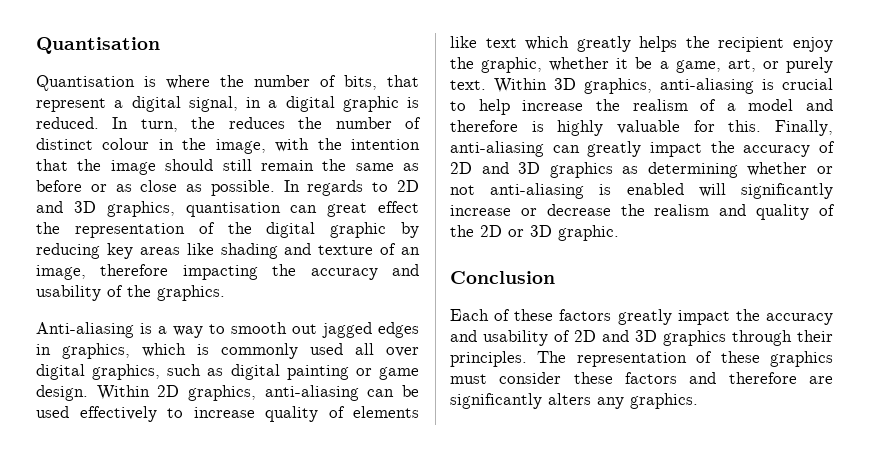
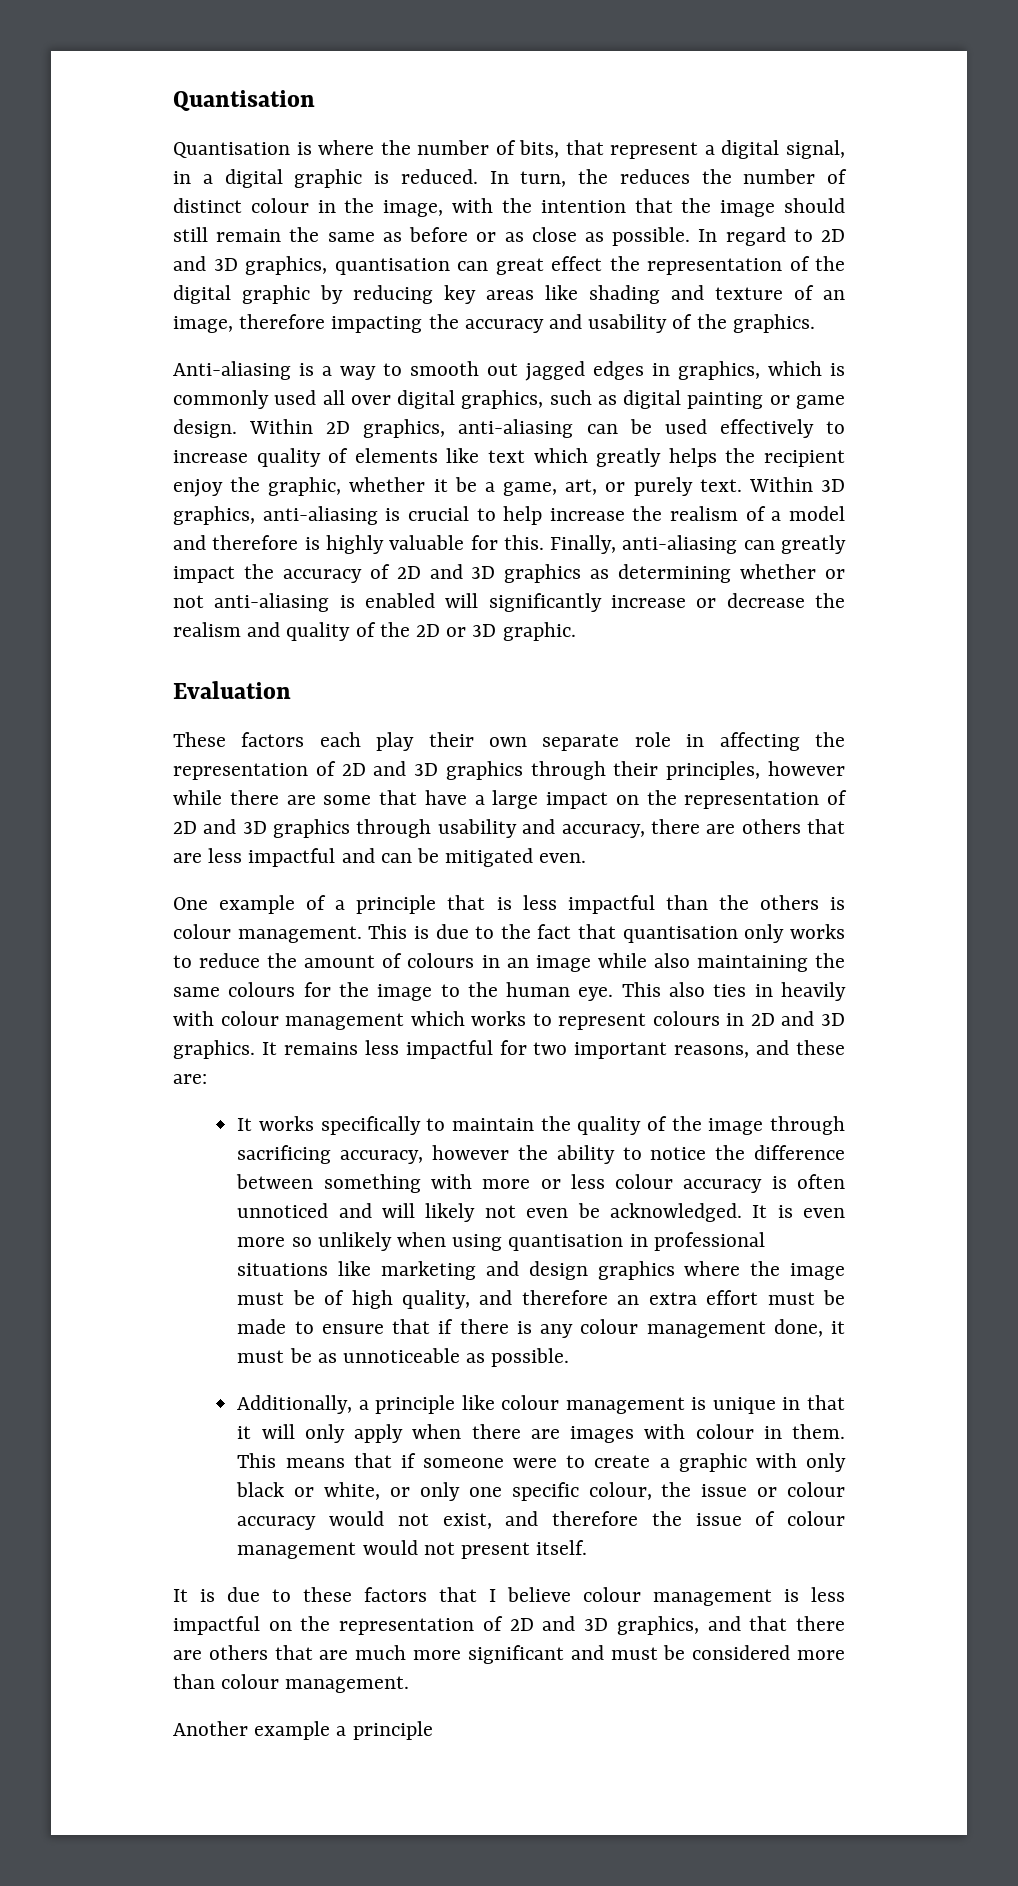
- In regards to 2D and 3D graphics, quantisation can great effect the representation of the digital graphic by reducing key areas like shading and texture of an image, therefore impacting the accuracy and usability of the graphics.
+ In regard to 2D and 3D graphics, quantisation can great effect the representation of the digital graphic by reducing key areas like shading and texture of an image, therefore impacting the accuracy and usability of the graphics.
- Conclusion
- Each of these factors greatly impact the accuracy and usability of 2D and 3D graphics through their principles. The representation of these graphics must consider these factors and therefore are significantly alters any graphics.
+ Evaluation
+ These factors each play their own separate role in affecting the representation of 2D and 3D graphics through their principles, however while there are some that have a large impact on the representation of 2D and 3D graphics through usability and accuracy, there are others that are less impactful and can be mitigated even.
+ One example of a principle that is less impactful than the others is colour management. This is due to the fact that quantisation only works to reduce the amount of colours in an image while also maintaining the same colours for the image to the human eye. This also ties in heavily with colour management which works to represent colours in 2D and 3D graphics. It remains less impactful for two important reasons, and these are:
+ It works specifically to maintain the quality of the image through sacrificing accuracy, however the ability to notice the difference between something with more or less colour accuracy is often unnoticed and will likely not even be acknowledged. It is even more so unlikely when using quantisation in professional situations like marketing and design graphics where the image must be of high quality, and therefore an extra effort must be made to ensure that if there is any colour management done, it must be as unnoticeable as possible.
+ Additionally, a principle like colour management is unique in that it will only apply when there are images with colour in them. This means that if someone were to create a graphic with only black or white, or only one specific colour, the issue or colour accuracy would not exist, and therefore the issue of colour management would not present itself.
+ It is due to these factors that I believe colour management is less impactful on the representation of 2D and 3D graphics, and that there are others that are much more significant and must be considered more than colour management.
+ Another example a principle

